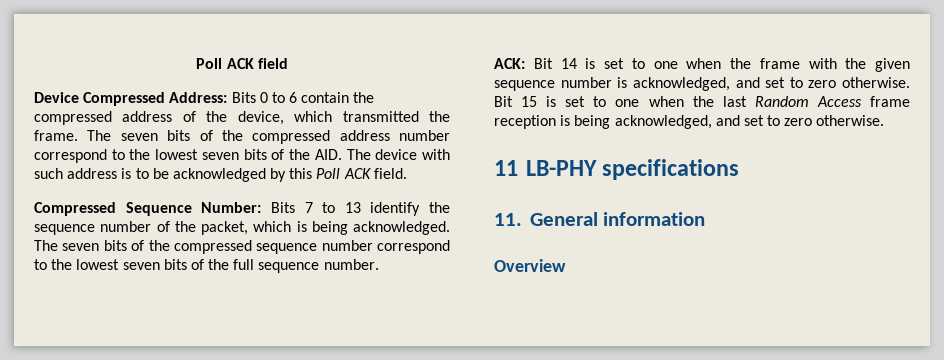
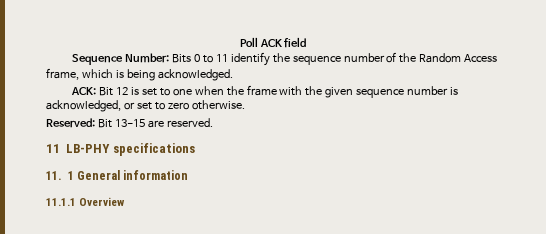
- Device Compressed Address: Bits 0 to 6 contain the compressed address of the device, which transmitted the frame. The seven bits of the compressed address number correspond to the lowest seven bits of the AID. The device with such address is to be acknowledged by this Poll ACK field.
- Compressed Sequence Number: Bits 7 to 13 identify the sequence number of the packet, which is being acknowledged. The seven bits of the compressed sequence number correspond to the lowest seven bits of the full sequence number.
+ Sequence Number: Bits 0 to 11 identify the sequence number of the Random Access frame, which is being acknowledged.
- ACK: Bit 14 is set to one when the frame with the given sequence number is acknowledged, and set to zero otherwise. Bit 15 is set to one when the last Random Access frame reception is being acknowledged, and set to zero otherwise.
+ ACK: Bit 12 is set to one when the frame with the given sequence number is acknowledged, or set to zero otherwise.
+ Reserved: Bit 13-15 are reserved.
- 11. General information
+ 11. 1 General information
- Overview
+ 11.1.1 Overview

